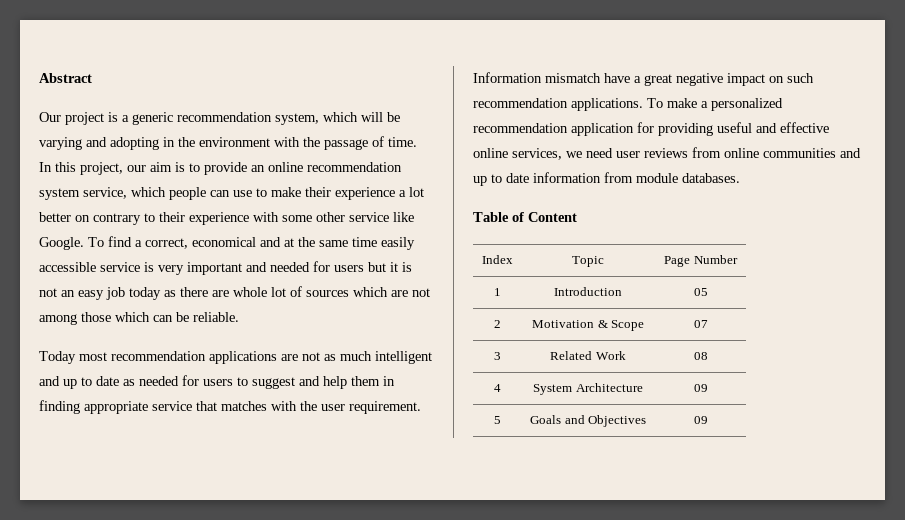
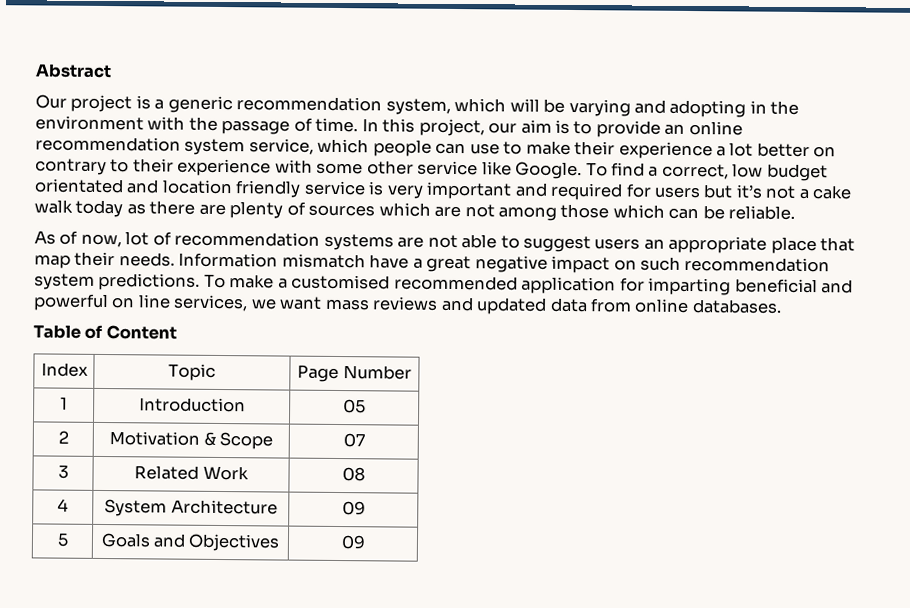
- To find a correct, economical and at the same time easily accessible service is very important and needed for users but it is not an easy job today as there are whole lot of sources which are not among those which can be reliable.
+ To find a correct, low budget orientated and location friendly service is very important and required for users but it’s not a cake walk today as there are plenty of sources which are not among those which can be reliable.
- Today most recommendation applications are not as much intelligent and up to date as needed for users to suggest and help them in finding appropriate service that matches with the user requirement.
+ As of now, lot of recommendation systems are not able to suggest users an appropriate place that map their needs.
- Information mismatch have a great negative impact on such recommendation applications.
+ Information mismatch have a great negative impact on such recommendation system predictions.
- To make a personalized recommendation application for providing useful and effective online services, we need user reviews from online communities and up to date information from module databases.
+ To make a customised recommended application for imparting beneficial and powerful on line services, we want mass reviews and updated data from online databases.

